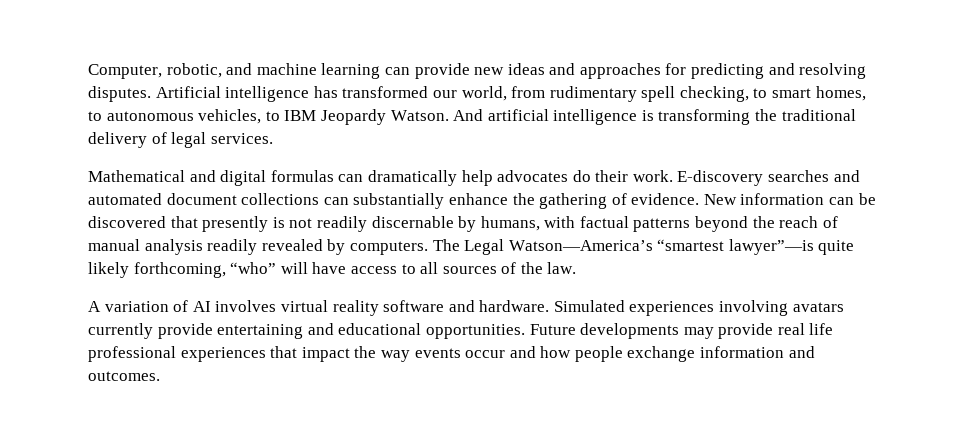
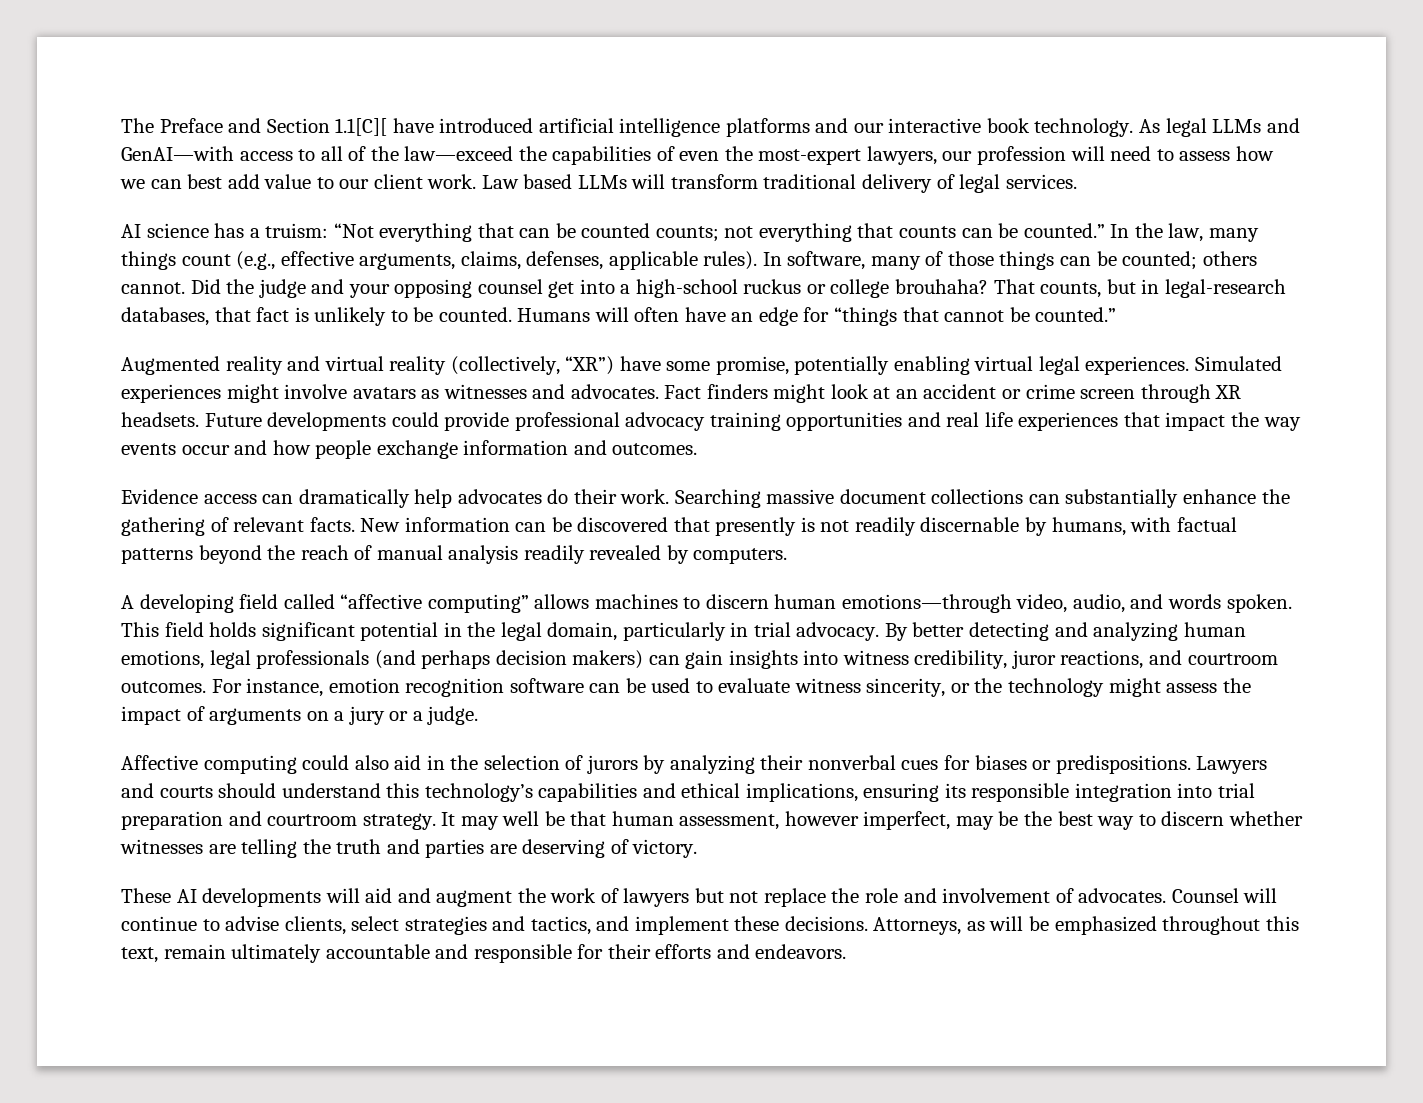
- Computer, robotic, and machine learning can provide new ideas and approaches for predicting and resolving disputes. Artificial intelligence has transformed our world, from rudimentary spell checking, to smart homes, to autonomous vehicles, to IBM Jeopardy Watson. And artificial intelligence is transforming the traditional delivery of legal services.
+ The Preface and Section 1.1[C][ have introduced artificial intelligence platforms and our interactive book technology. As legal LLMs and GenAI—with access to all of the law—exceed the capabilities of even the most-expert lawyers, our profession will need to assess how we can best add value to our client work. Law based LLMs will transform traditional delivery of legal services.
- Mathematical and digital formulas can dramatically help advocates do their work.
+ AI science has a truism: “Not everything that can be counted counts; not everything that counts can be counted.” In the law, many things count (e.g., effective arguments, claims, defenses, applicable rules). In software, many of those things can be counted; others cannot. Did the judge and your opposing counsel get into a high-school ruckus or college brouhaha? That counts, but in legal-research databases, that fact is unlikely to be counted. Humans will often have an edge for “things that cannot be counted.”
+ Augmented reality and virtual reality (collectively, “XR”) have some promise, potentially enabling virtual legal experiences. Simulated experiences might involve avatars as witnesses and advocates. Fact finders might look at an accident or crime screen through XR headsets. Future developments could provide professional advocacy training opportunities and real life experiences that impact the way events occur and how people exchange information and outcomes.
+ Evidence access can dramatically help advocates do their work.
- E-discovery searches and automated document collections can substantially enhance the gathering of evidence.
+ Searching massive document collections can substantially enhance the gathering of relevant facts.
- New information can be discovered that presently is not readily discernable by humans, with factual patterns beyond the reach of manual analysis readily revealed by computers. The Legal Watson—America’s “smartest lawyer”—is quite likely forthcoming, “who” will have access to all sources of the law.
- A variation of AI involves virtual reality software and hardware. Simulated experiences involving avatars currently provide entertaining and educational opportunities. Future developments may provide real life professional experiences that impact the way events occur and how people exchange information and outcomes.
+ New information can be discovered that presently is not readily discernable by humans, with factual patterns beyond the reach of manual analysis readily revealed by computers.
+ A developing field called “affective computing” allows machines to discern human emotions—through video, audio, and words spoken. This field holds significant potential in the legal domain, particularly in trial advocacy. By better detecting and analyzing human emotions, legal professionals (and perhaps decision makers) can gain insights into witness credibility, juror reactions, and courtroom outcomes. For instance, emotion recognition software can be used to evaluate witness sincerity, or the technology might assess the impact of arguments on a jury or a judge.
+ Affective computing could also aid in the selection of jurors by analyzing their nonverbal cues for biases or predispositions. Lawyers and courts should understand this technology’s capabilities and ethical implications, ensuring its responsible integration into trial preparation and courtroom strategy. It may well be that human assessment, however imperfect, may be the best way to discern whether witnesses are telling the truth and parties are deserving of victory.
+ These AI developments will aid and augment the work of lawyers but not replace the role and involvement of advocates. Counsel will continue to advise clients, select strategies and tactics, and implement these decisions. Attorneys, as will be emphasized throughout this text, remain ultimately accountable and responsible for their efforts and endeavors.

